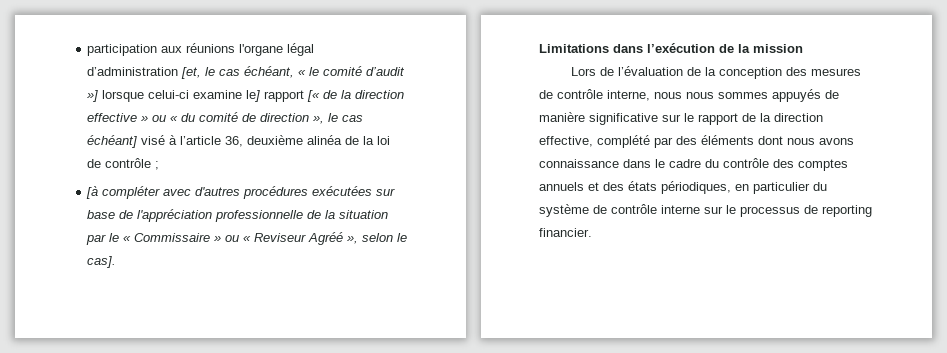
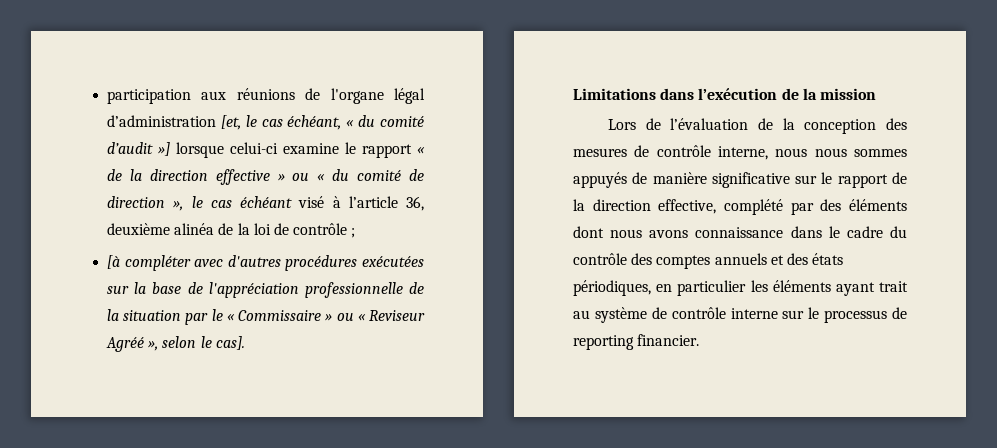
- participation aux réunions l'organe légal d’administration [et, le cas échéant, « le comité d’audit »] lorsque celui-ci examine le] rapport [« de la direction effective » ou « du comité de direction », le cas échéant] visé à l’article 36, deuxième alinéa de la loi de contrôle ;
+ participation aux réunions de l'organe légal d’administration [et, le cas échéant, « du comité d’audit »] lorsque celui-ci examine le rapport « de la direction effective » ou « du comité de direction », le cas échéant visé à l’article 36, deuxième alinéa de la loi de contrôle ;
- [à compléter avec d'autres procédures exécutées sur base de l'appréciation professionnelle de la situation par le « Commissaire » ou « Reviseur Agréé », selon le cas].
+ [à compléter avec d'autres procédures exécutées sur la base de l'appréciation professionnelle de la situation par le « Commissaire » ou « Reviseur Agréé », selon le cas].
- Lors de l’évaluation de la conception des mesures de contrôle interne, nous nous sommes appuyés de manière significative sur le rapport de la direction effective, complété par des éléments dont nous avons connaissance dans le cadre du contrôle des comptes annuels et des états périodiques, en particulier du système de contrôle interne sur le processus de reporting financier.
+ Lors de l’évaluation de la conception des mesures de contrôle interne, nous nous sommes appuyés de manière significative sur le rapport de la direction effective, complété par des éléments dont nous avons connaissance dans le cadre du contrôle des comptes annuels et des états périodiques, en particulier les éléments ayant trait au système de contrôle interne sur le processus de reporting financier.

